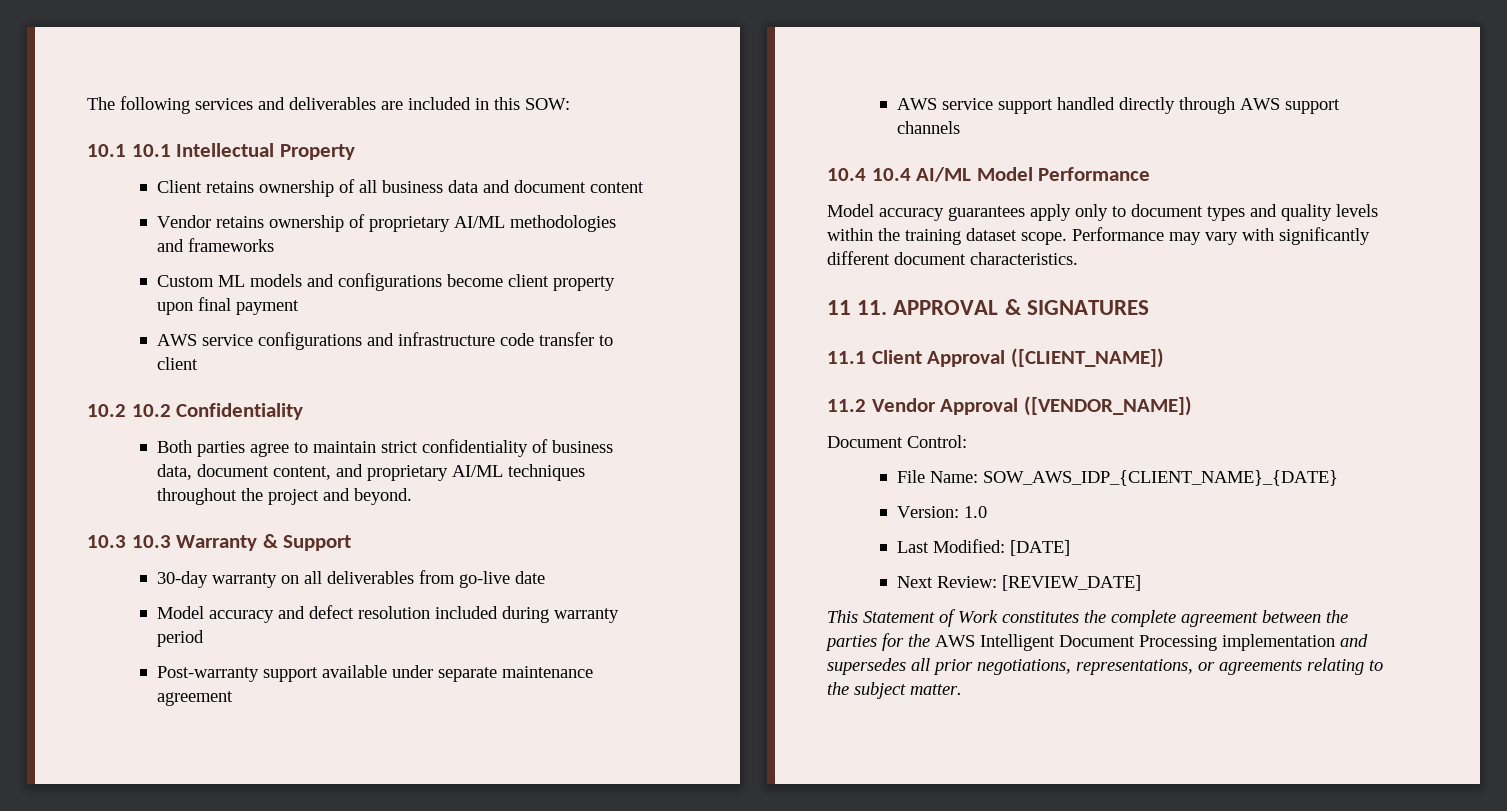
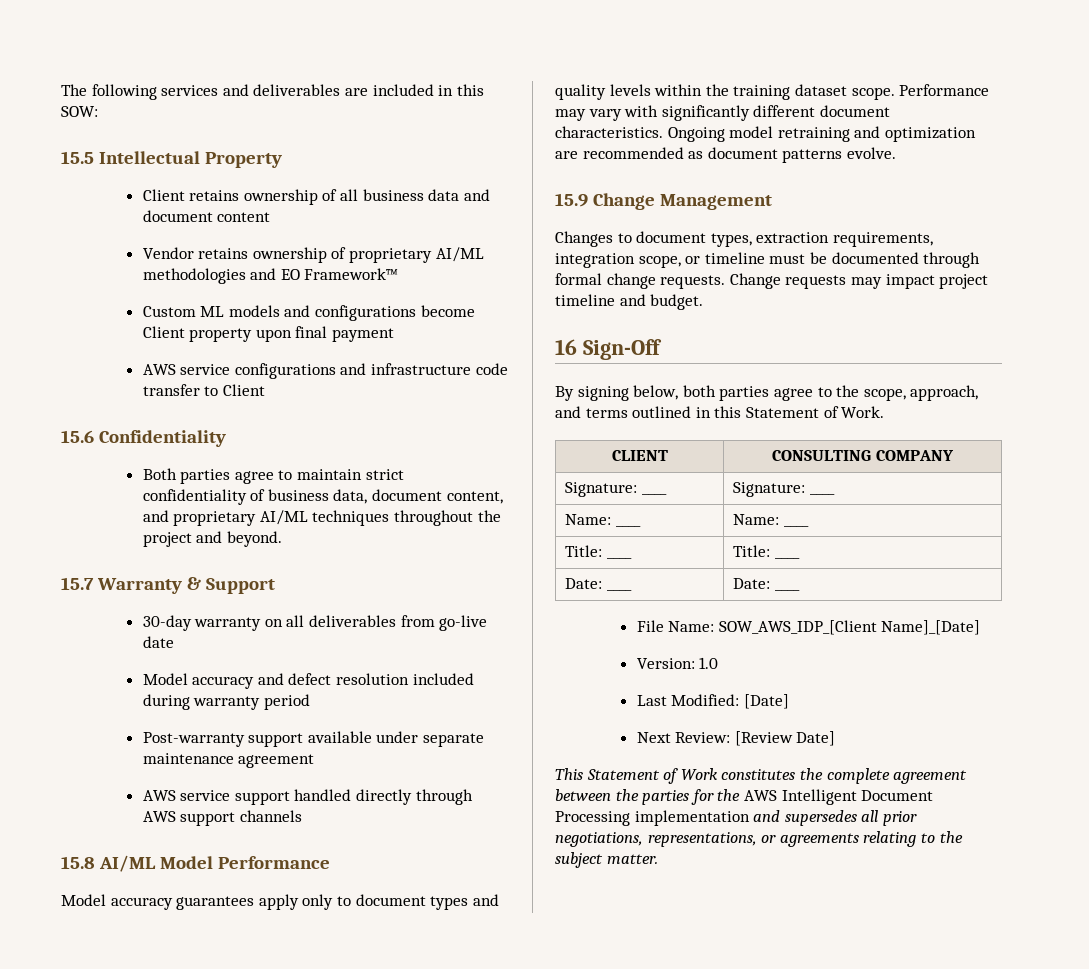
- 10.1 10.1 Intellectual Property
+ 15.5 Intellectual Property
- Vendor retains ownership of proprietary AI/ML methodologies and frameworks
+ Vendor retains ownership of proprietary AI/ML methodologies and EO Framework™
- Custom ML models and configurations become client property upon final payment
+ Custom ML models and configurations become Client property upon final payment
- AWS service configurations and infrastructure code transfer to client
- 10.2 10.2 Confidentiality
+ AWS service configurations and infrastructure code transfer to Client
+ 15.6 Confidentiality
- 10.3 10.3 Warranty & Support
+ 15.7 Warranty & Support
- 10.4 10.4 AI/ML Model Performance
+ 15.8 AI/ML Model Performance
- Performance may vary with significantly different document characteristics.
- 11 11. APPROVAL & SIGNATURES
- 11.1 Client Approval ([CLIENT_NAME])
- 11.2 Vendor Approval ([VENDOR_NAME])
- Document Control:
+ Performance may vary with significantly different document characteristics. Ongoing model retraining and optimization are recommended as document patterns evolve.
+ 15.9 Change Management
+ Changes to document types, extraction requirements, integration scope, or timeline must be documented through formal change requests. Change requests may impact project timeline and budget.
+ 16 Sign-Off
+ By signing below, both parties agree to the scope, approach, and terms outlined in this Statement of Work.
+ CLIENT | CONSULTING COMPANY
+ Signature: ____ | Signature: ____
+ Name: ____ | Name: ____
+ Title: ____ | Title: ____
+ Date: ____ | Date: ____
- File Name: SOW_AWS_IDP_{CLIENT_NAME}_{DATE}
+ File Name: SOW_AWS_IDP_[Client Name]_[Date]
- Last Modified: [DATE]
+ Last Modified: [Date]
- Next Review: [REVIEW_DATE]
+ Next Review: [Review Date]

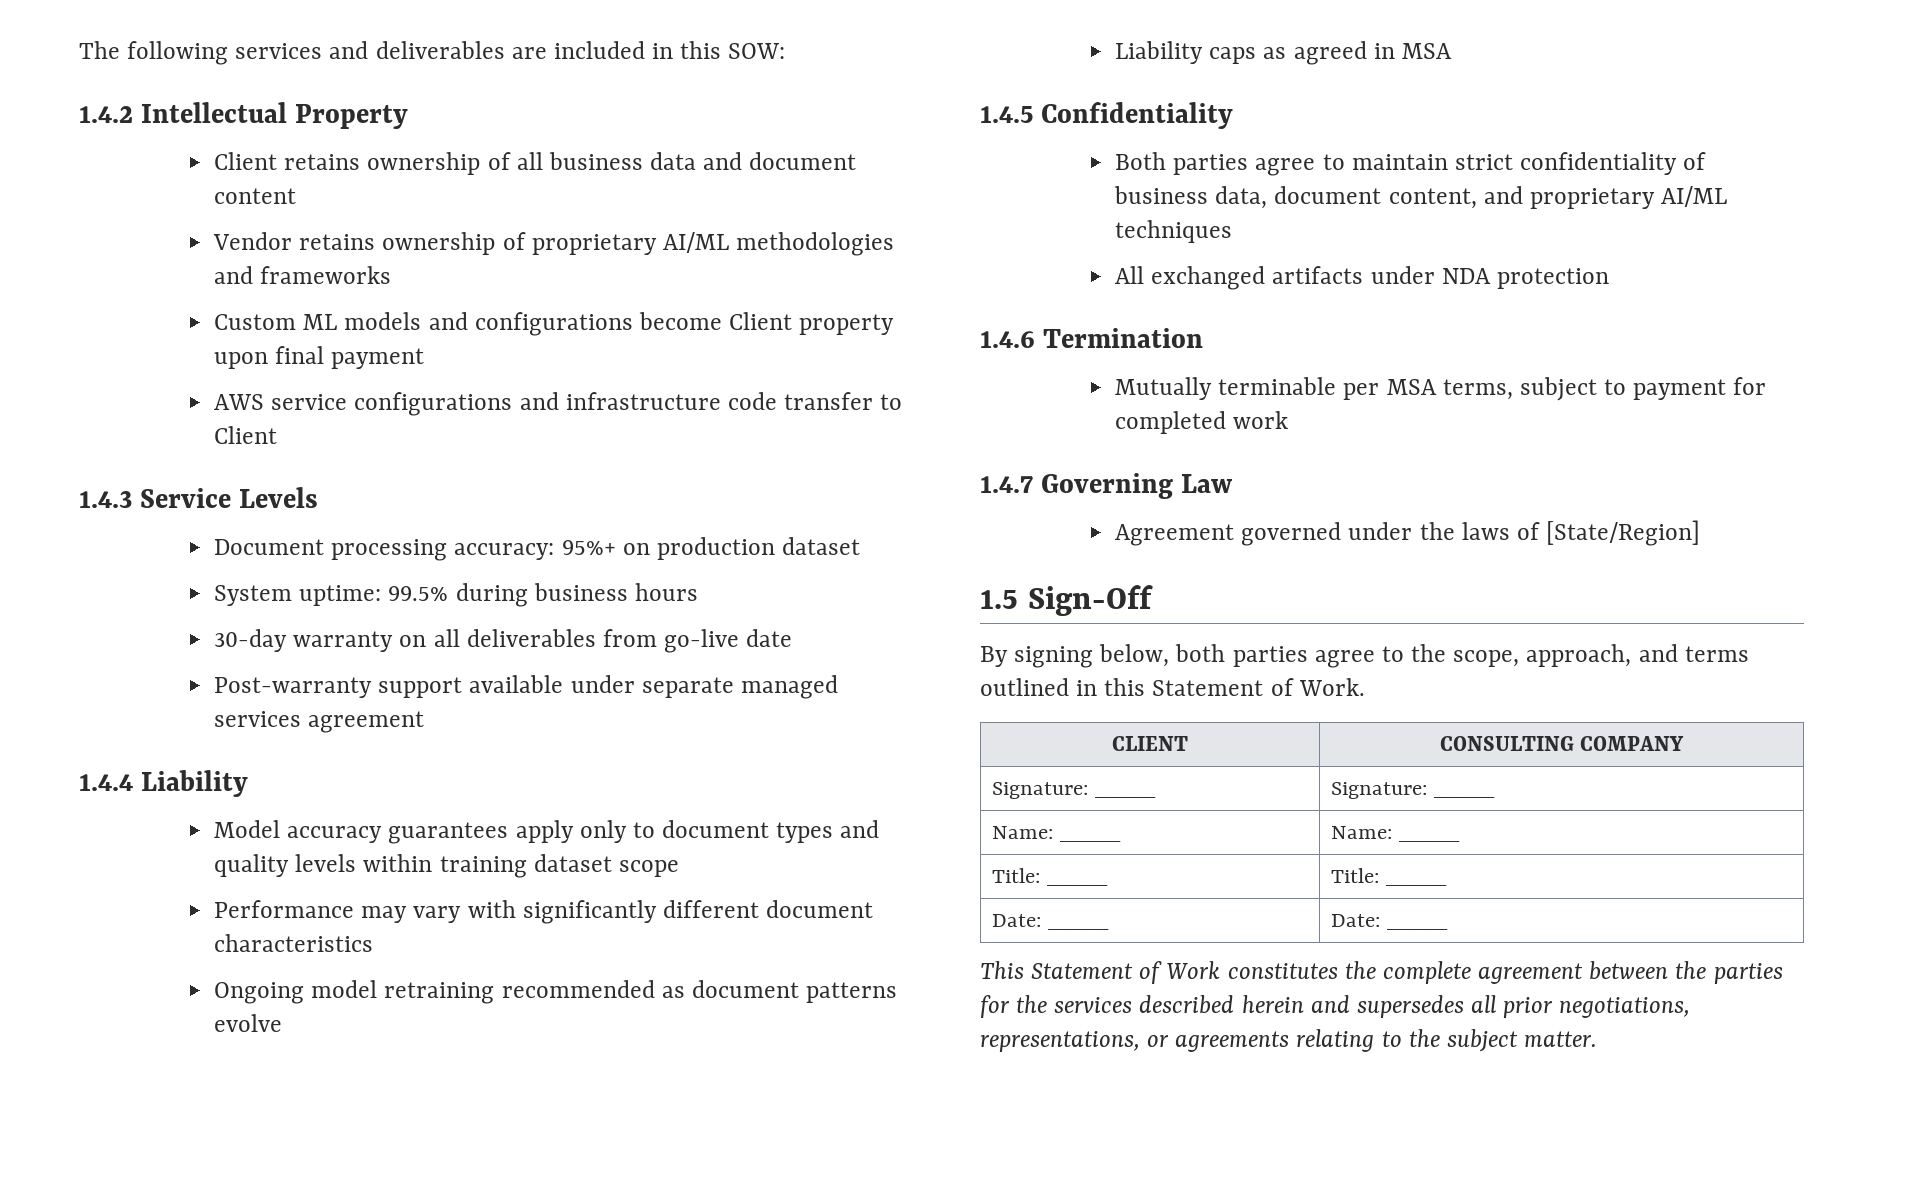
- 15.5 Intellectual Property
+ 1.4.2 Intellectual Property
- Vendor retains ownership of proprietary AI/ML methodologies and EO Framework™
+ Vendor retains ownership of proprietary AI/ML methodologies and frameworks
- 15.6 Confidentiality
+ 1.4.3 Service Levels
+ Document processing accuracy: 95%+ on production dataset
+ System uptime: 99.5% during business hours
+ 30-day warranty on all deliverables from go-live date
+ Post-warranty support available under separate managed services agreement
+ 1.4.4 Liability
+ Model accuracy guarantees apply only to document types and quality levels within training dataset scope
+ Performance may vary with significantly different document characteristics
+ Ongoing model retraining recommended as document patterns evolve
+ Liability caps as agreed in MSA
+ 1.4.5 Confidentiality
- Both parties agree to maintain strict confidentiality of business data, document content, and proprietary AI/ML techniques throughout the project and beyond.
- 15.7 Warranty & Support
- 30-day warranty on all deliverables from go-live date
- Model accuracy and defect resolution included during warranty period
- Post-warranty support available under separate maintenance agreement
- AWS service support handled directly through AWS support channels
- 15.8 AI/ML Model Performance
- Model accuracy guarantees apply only to document types and quality levels within the training dataset scope. Performance may vary with significantly different document characteristics. Ongoing model retraining and optimization are recommended as document patterns evolve.
- 15.9 Change Management
- Changes to document types, extraction requirements, integration scope, or timeline must be documented through formal change requests. Change requests may impact project timeline and budget.
- 16 Sign-Off
+ Both parties agree to maintain strict confidentiality of business data, document content, and proprietary AI/ML techniques
+ All exchanged artifacts under NDA protection
+ 1.4.6 Termination
+ Mutually terminable per MSA terms, subject to payment for completed work
+ 1.4.7 Governing Law
+ Agreement governed under the laws of [State/Region]
+ 1.5 Sign-Off
- File Name: SOW_AWS_IDP_[Client Name]_[Date]
- Version: 1.0
- Last Modified: [Date]
- Next Review: [Review Date]
- This Statement of Work constitutes the complete agreement between the parties for the AWS Intelligent Document Processing implementation and supersedes all prior negotiations, representations, or agreements relating to the subject matter.
+ This Statement of Work constitutes the complete agreement between the parties for the services described herein and supersedes all prior negotiations, representations, or agreements relating to the subject matter.

